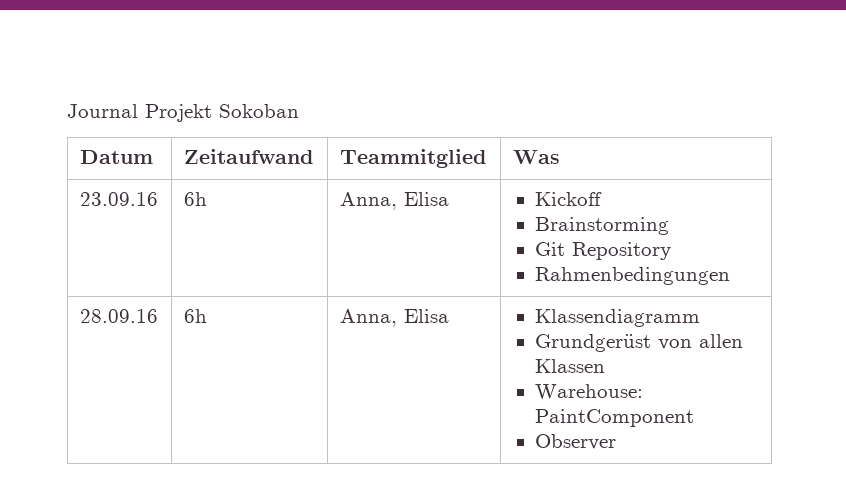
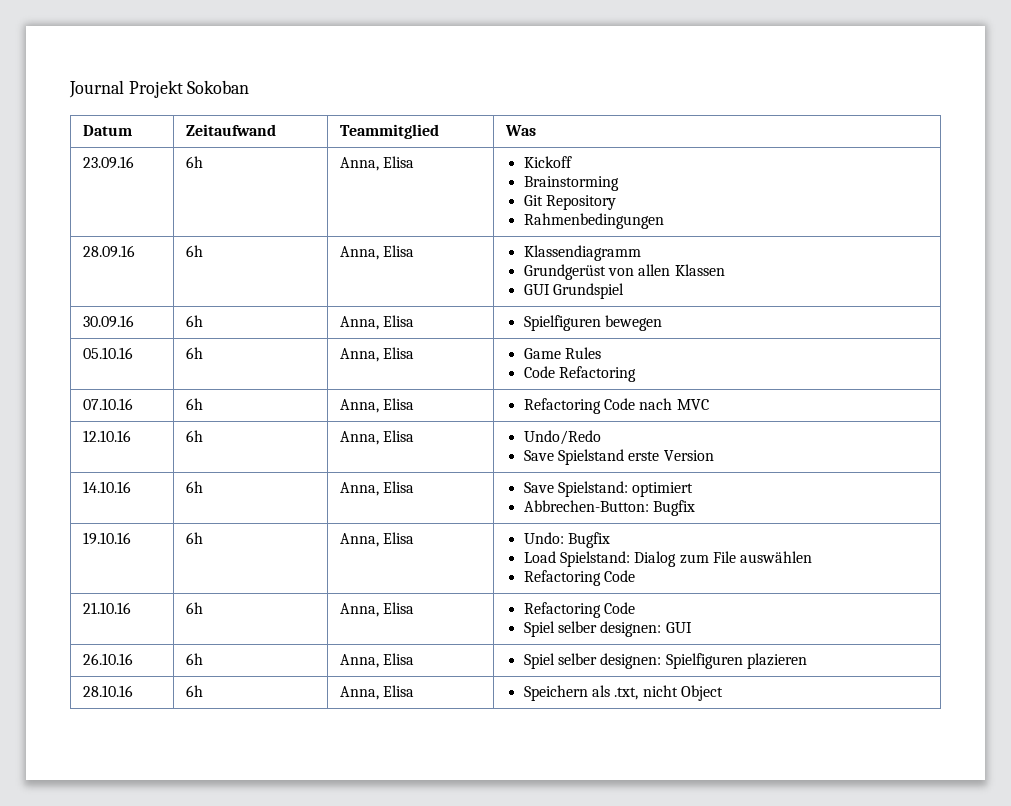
  28.09.16 | 6h | Anna, Elisa | Klassendiagramm
  Grundgerüst von allen Klassen
- Warehouse: PaintComponent
- Observer
+ GUI Grundspiel
+ 30.09.16 | 6h | Anna, Elisa | Spielfiguren bewegen
+ 05.10.16 | 6h | Anna, Elisa | Game Rules
+ Code Refactoring
+ 07.10.16 | 6h | Anna, Elisa | Refactoring Code nach MVC
+ 12.10.16 | 6h | Anna, Elisa | Undo/Redo
+ Save Spielstand erste Version
+ 14.10.16 | 6h | Anna, Elisa | Save Spielstand: optimiert
+ Abbrechen-Button: Bugfix
+ 19.10.16 | 6h | Anna, Elisa | Undo: Bugfix
+ Load Spielstand: Dialog zum File auswählen
+ Refactoring Code
+ 21.10.16 | 6h | Anna, Elisa | Refactoring Code
+ Spiel selber designen: GUI
+ 26.10.16 | 6h | Anna, Elisa | Spiel selber designen: Spielfiguren plazieren
+ 28.10.16 | 6h | Anna, Elisa | Speichern als .txt, nicht Object

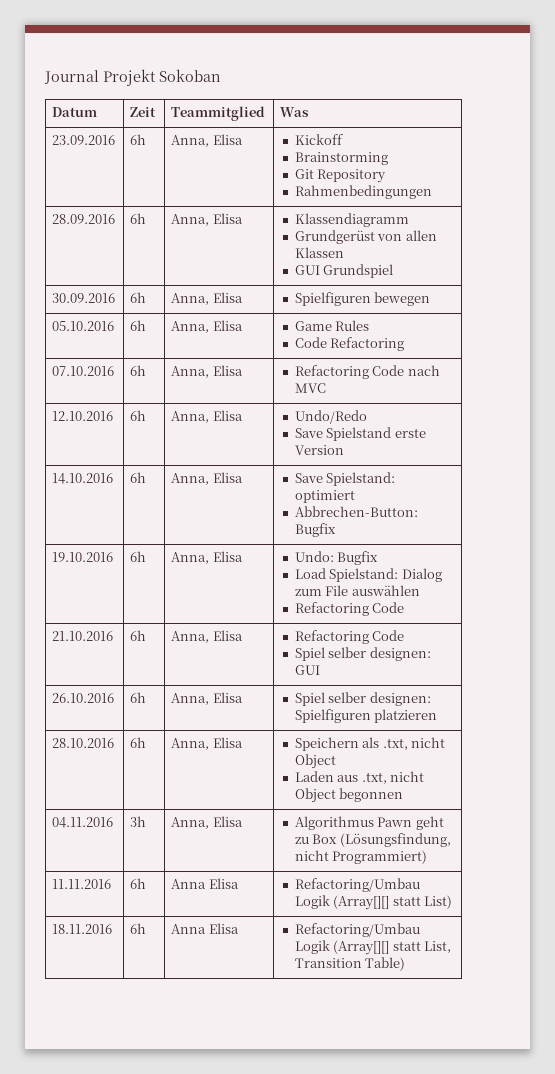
- Datum | Zeitaufwand | Teammitglied | Was
+ Datum | Zeit | Teammitglied | Was
- 23.09.16 | 6h | Anna, Elisa | Kickoff
+ 23.09.2016 | 6h | Anna, Elisa | Kickoff
- 28.09.16 | 6h | Anna, Elisa | Klassendiagramm
+ 28.09.2016 | 6h | Anna, Elisa | Klassendiagramm
- 30.09.16 | 6h | Anna, Elisa | Spielfiguren bewegen
+ 30.09.2016 | 6h | Anna, Elisa | Spielfiguren bewegen
- 05.10.16 | 6h | Anna, Elisa | Game Rules
+ 05.10.2016 | 6h | Anna, Elisa | Game Rules
- 07.10.16 | 6h | Anna, Elisa | Refactoring Code nach MVC
+ 07.10.2016 | 6h | Anna, Elisa | Refactoring Code nach MVC
- 12.10.16 | 6h | Anna, Elisa | Undo/Redo
+ 12.10.2016 | 6h | Anna, Elisa | Undo/Redo
- 14.10.16 | 6h | Anna, Elisa | Save Spielstand: optimiert
+ 14.10.2016 | 6h | Anna, Elisa | Save Spielstand: optimiert
- 19.10.16 | 6h | Anna, Elisa | Undo: Bugfix
+ 19.10.2016 | 6h | Anna, Elisa | Undo: Bugfix
- 21.10.16 | 6h | Anna, Elisa | Refactoring Code
+ 21.10.2016 | 6h | Anna, Elisa | Refactoring Code
- 26.10.16 | 6h | Anna, Elisa | Spiel selber designen: Spielfiguren plazieren
- 28.10.16 | 6h | Anna, Elisa | Speichern als .txt, nicht Object
+ 26.10.2016 | 6h | Anna, Elisa | Spiel selber designen: Spielfiguren platzieren
+ 28.10.2016 | 6h | Anna, Elisa | Speichern als .txt, nicht Object
+ Laden aus .txt, nicht Object begonnen
+ 04.11.2016 | 3h | Anna, Elisa | Algorithmus Pawn geht zu Box (Lösungsfindung, nicht Programmiert)
+ 11.11.2016 | 6h | Anna Elisa | Refactoring/Umbau Logik (Array[][] statt List)
+ 18.11.2016 | 6h | Anna Elisa | Refactoring/Umbau Logik (Array[][] statt List, Transition Table)

